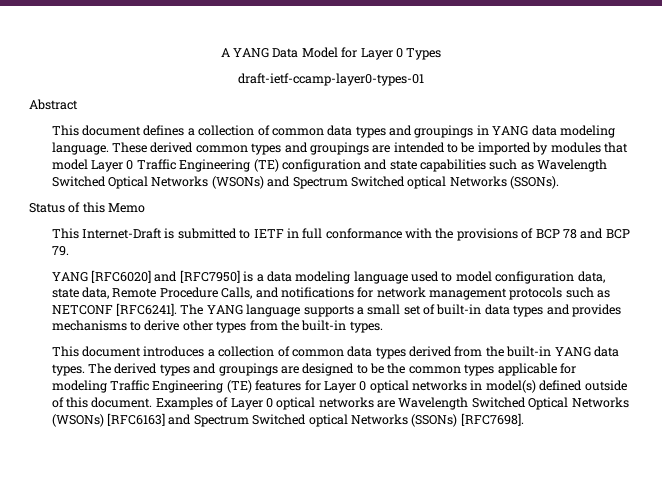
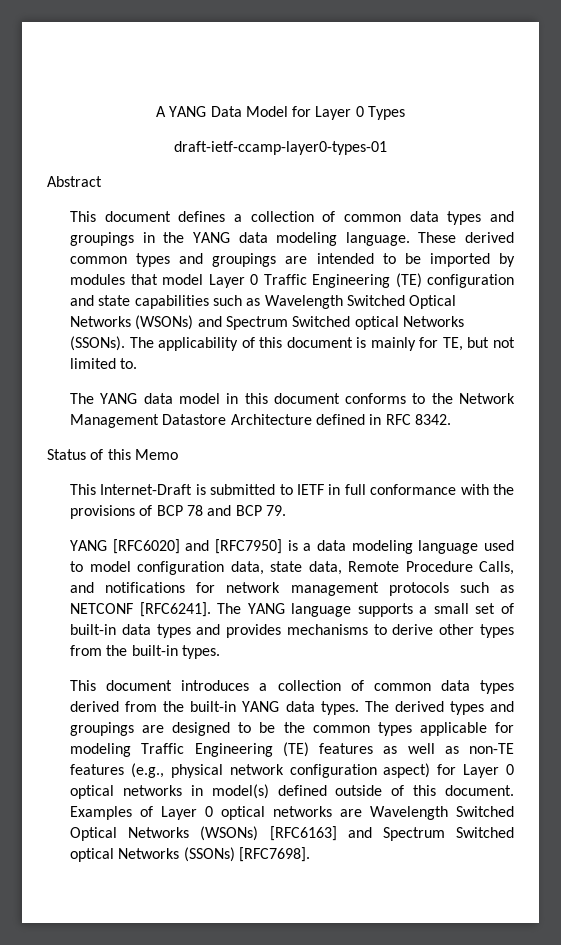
- This document defines a collection of common data types and groupings in YANG data modeling language.
+ This document defines a collection of common data types and groupings in the YANG data modeling language.
+ The applicability of this document is mainly for TE, but not limited to.
+ The YANG data model in this document conforms to the Network Management Datastore Architecture defined in RFC 8342.
- The derived types and groupings are designed to be the common types applicable for modeling Traffic Engineering (TE) features for Layer 0 optical networks in model(s) defined outside of this document.
+ The derived types and groupings are designed to be the common types applicable for modeling Traffic Engineering (TE) features as well as non-TE features (e.g., physical network configuration aspect) for Layer 0 optical networks in model(s) defined outside of this document.

